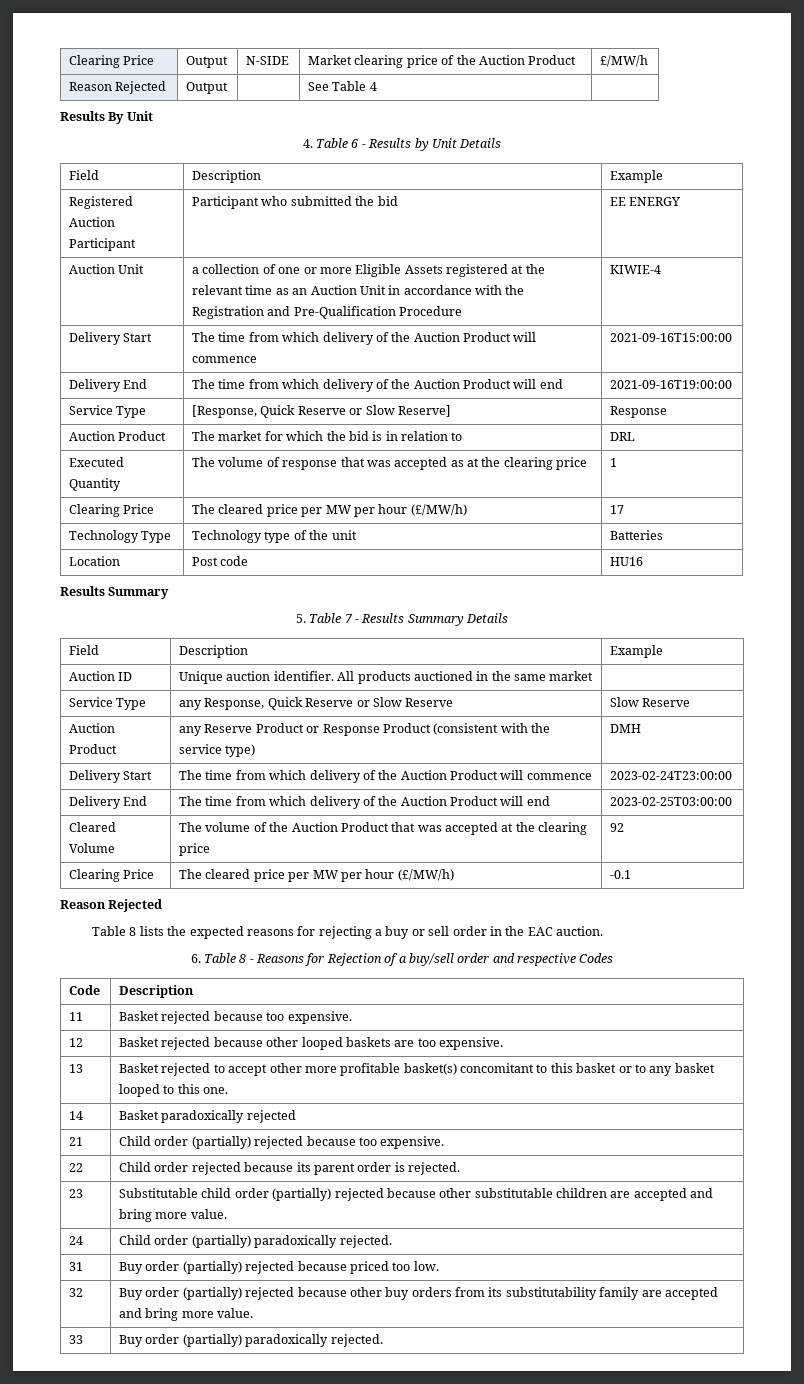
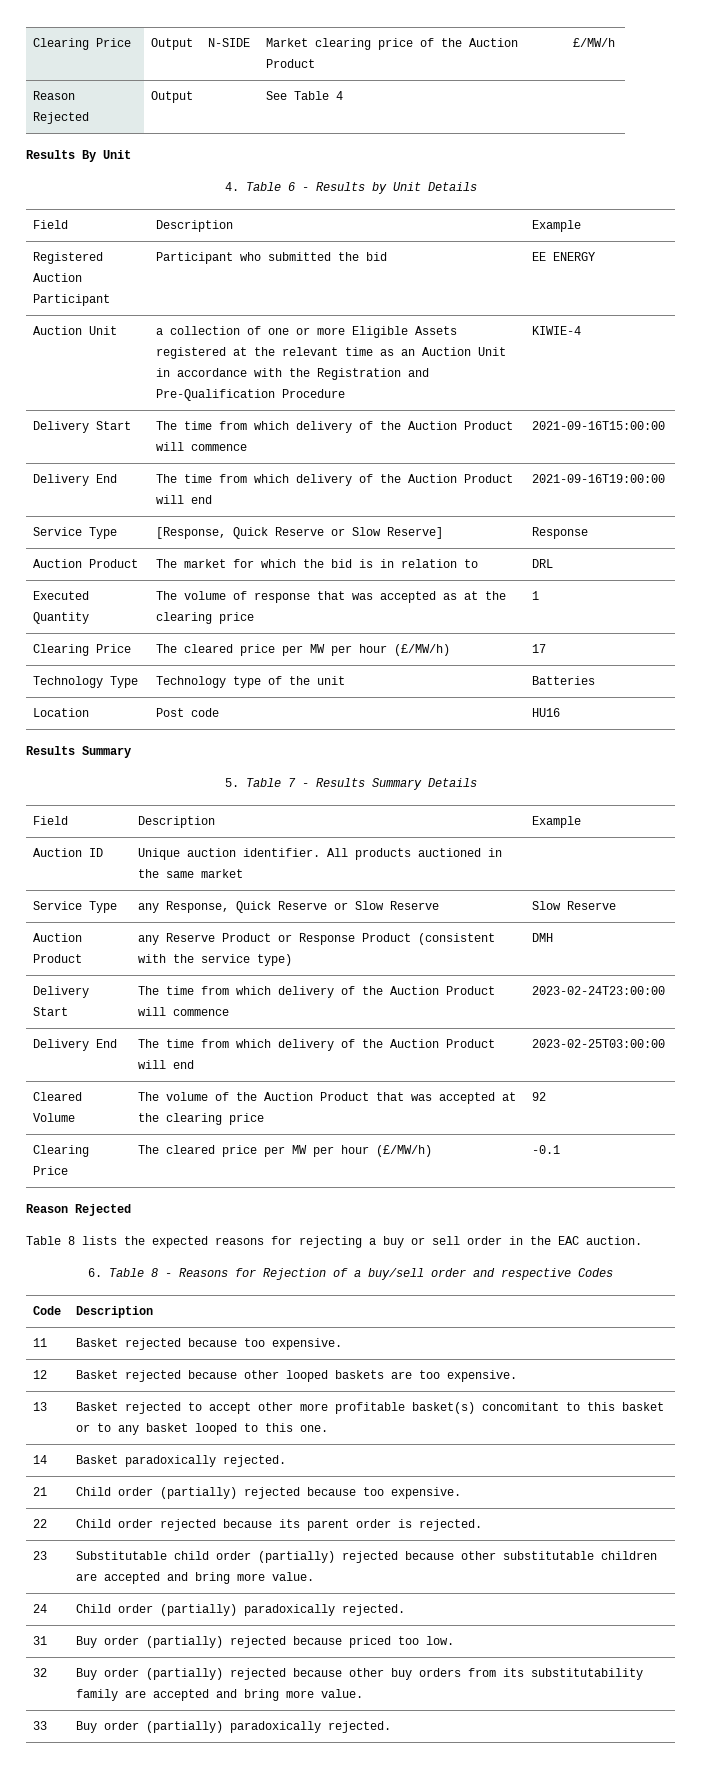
- 14 | Basket paradoxically rejected
+ 14 | Basket paradoxically rejected.

